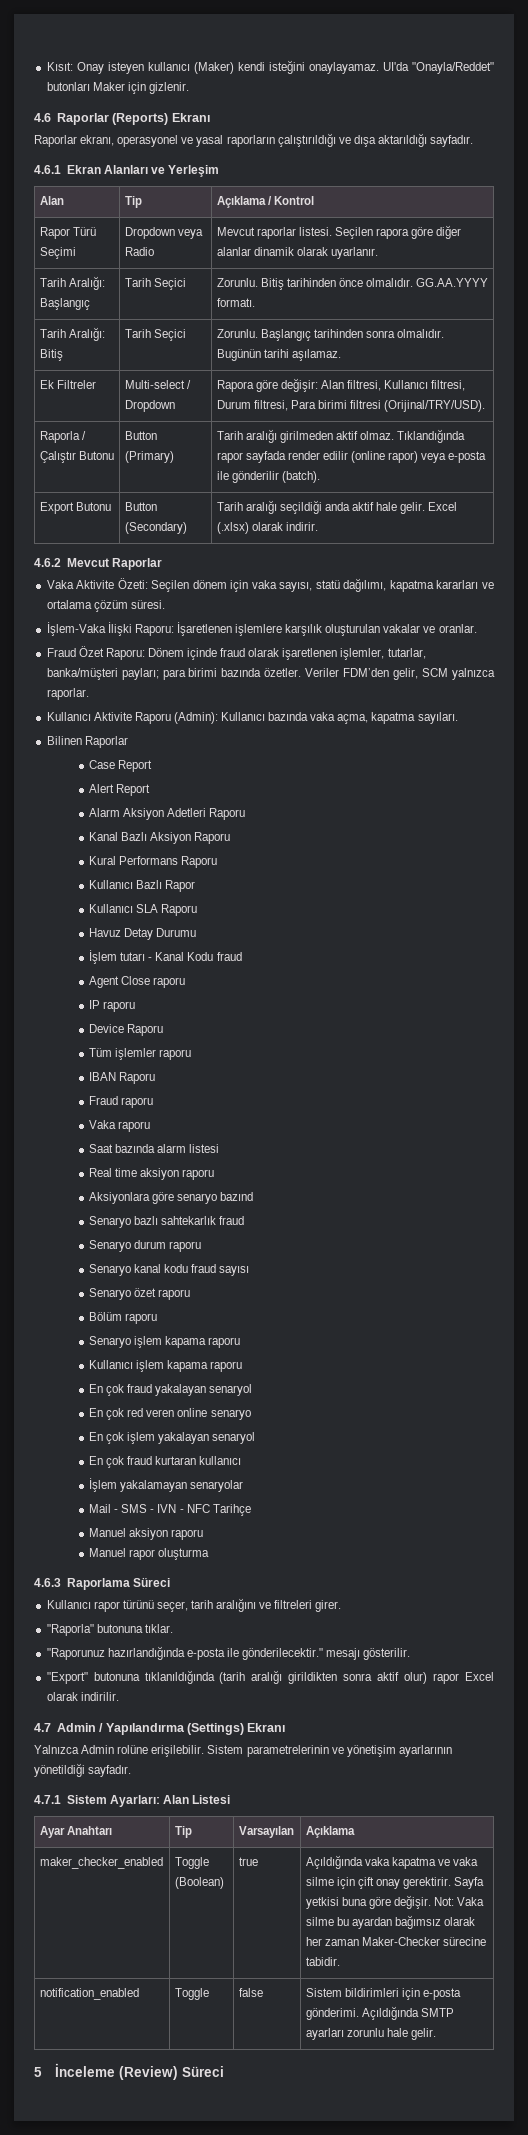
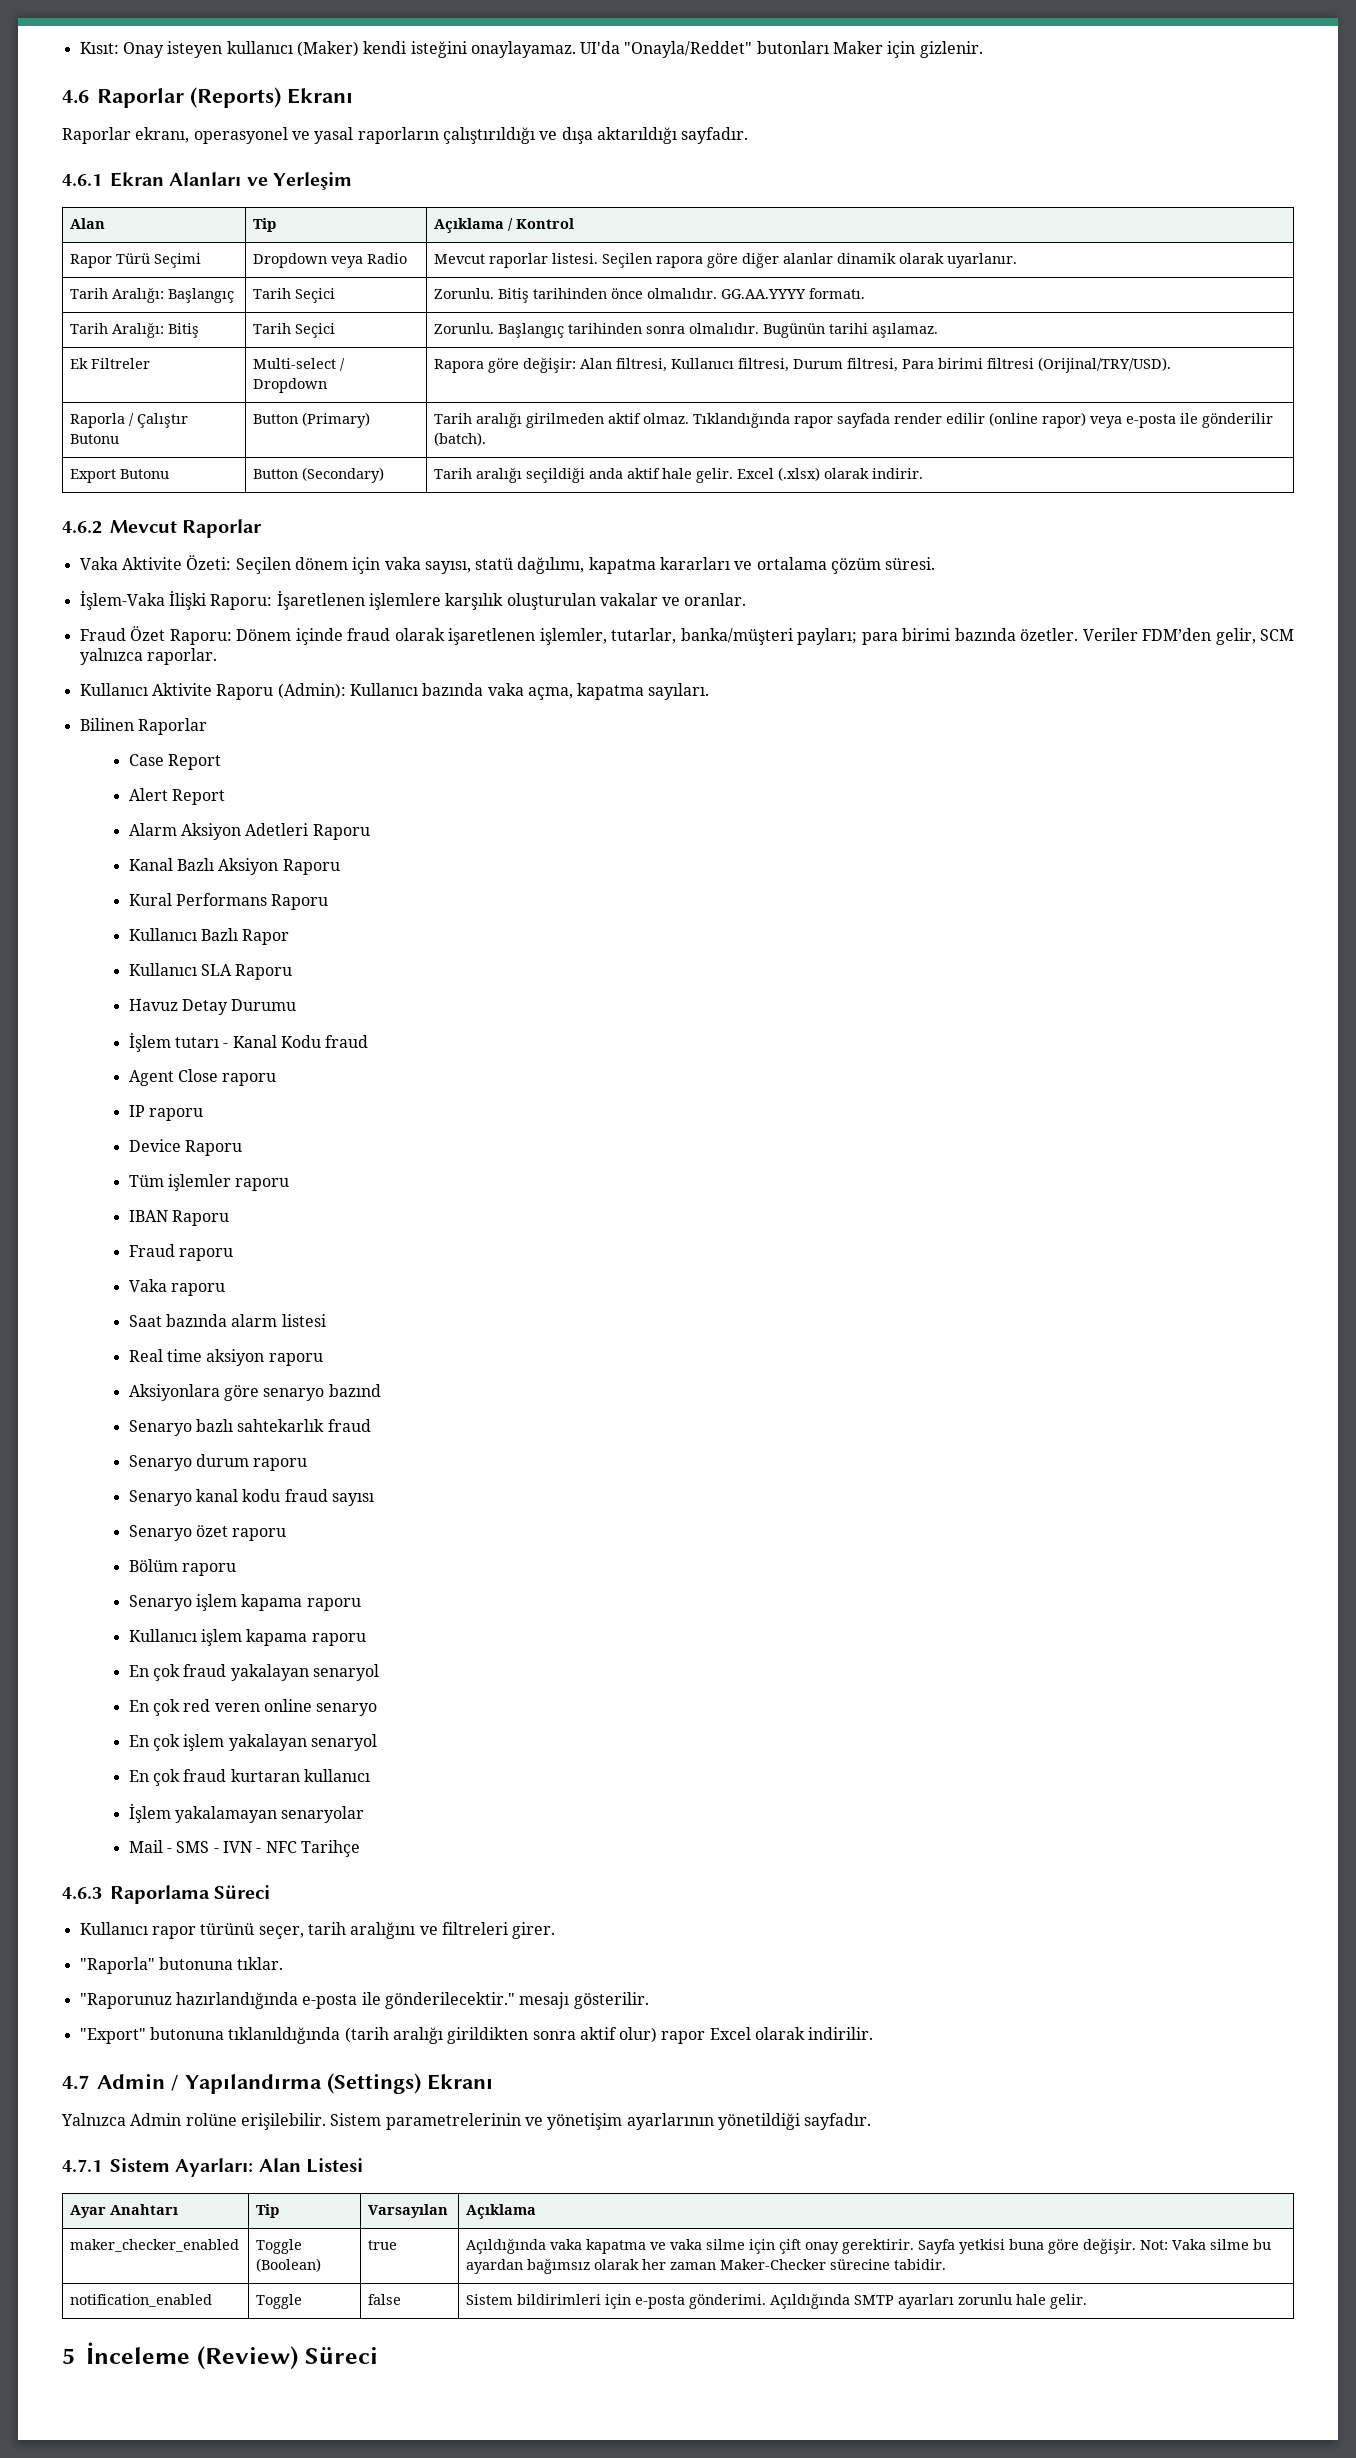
- Manuel aksiyon raporu
- Manuel rapor oluşturma

